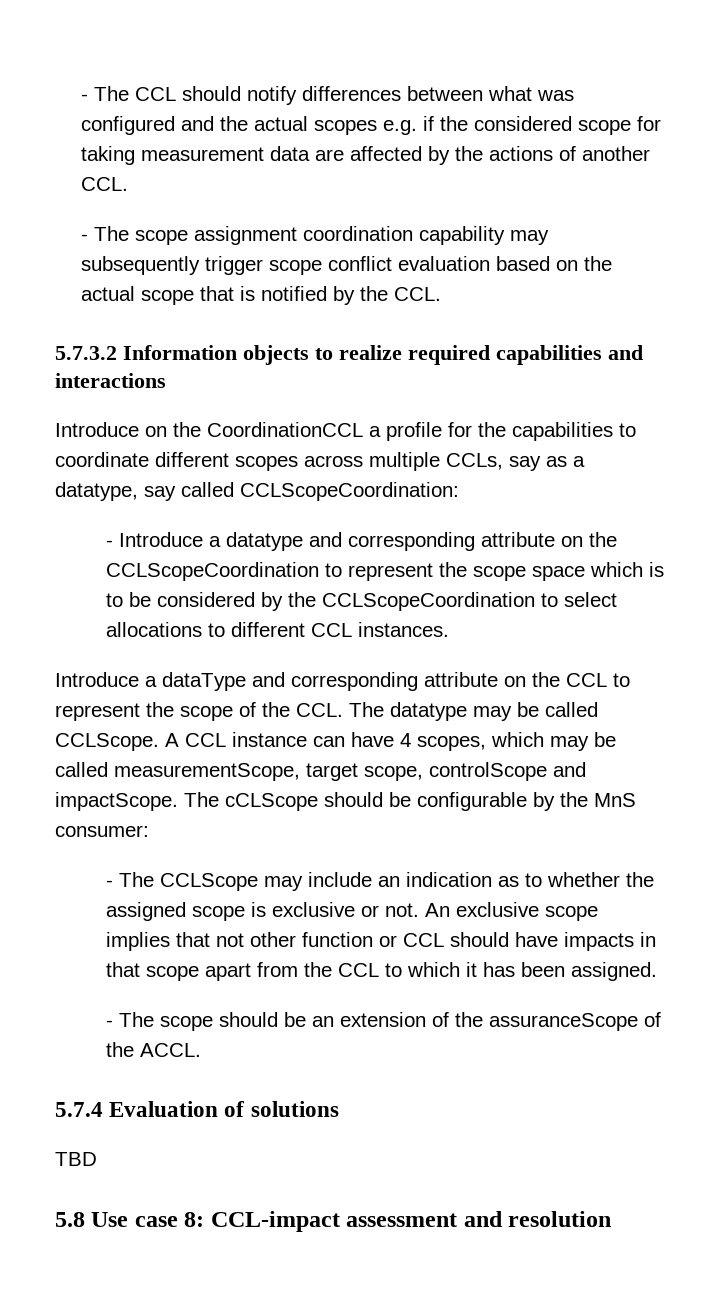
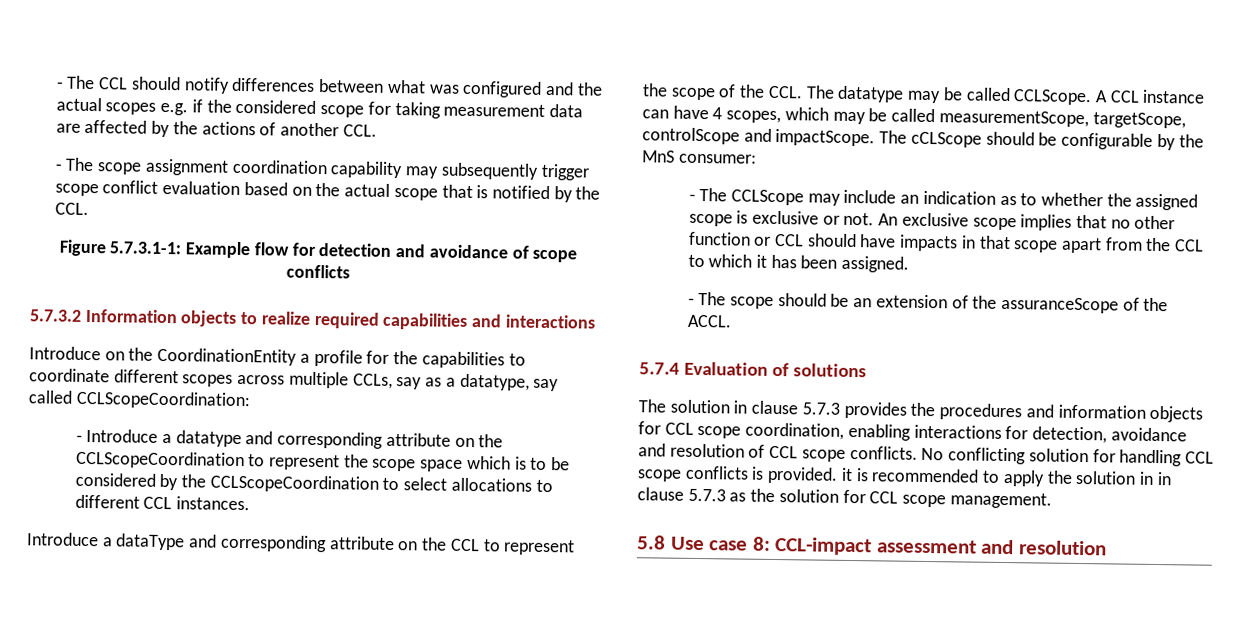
+ Figure 5.7.3.1-1: Example flow for detection and avoidance of scope conflicts
- Introduce on the CoordinationCCL a profile for the capabilities to coordinate different scopes across multiple CCLs, say as a datatype, say called CCLScopeCoordination:
+ Introduce on the CoordinationEntity a profile for the capabilities to coordinate different scopes across multiple CCLs, say as a datatype, say called CCLScopeCoordination:
- A CCL instance can have 4 scopes, which may be called measurementScope, target scope, controlScope and impactScope.
+ A CCL instance can have 4 scopes, which may be called measurementScope, targetScope, controlScope and impactScope.
- An exclusive scope implies that not other function or CCL should have impacts in that scope apart from the CCL to which it has been assigned.
+ An exclusive scope implies that no other function or CCL should have impacts in that scope apart from the CCL to which it has been assigned.
- TBD
+ The solution in clause 5.7.3 provides the procedures and information objects for CCL scope coordination, enabling interactions for detection, avoidance and resolution of CCL scope conflicts. No conflicting solution for handling CCL scope conflicts is provided. it is recommended to apply the solution in in clause 5.7.3 as the solution for CCL scope management.

